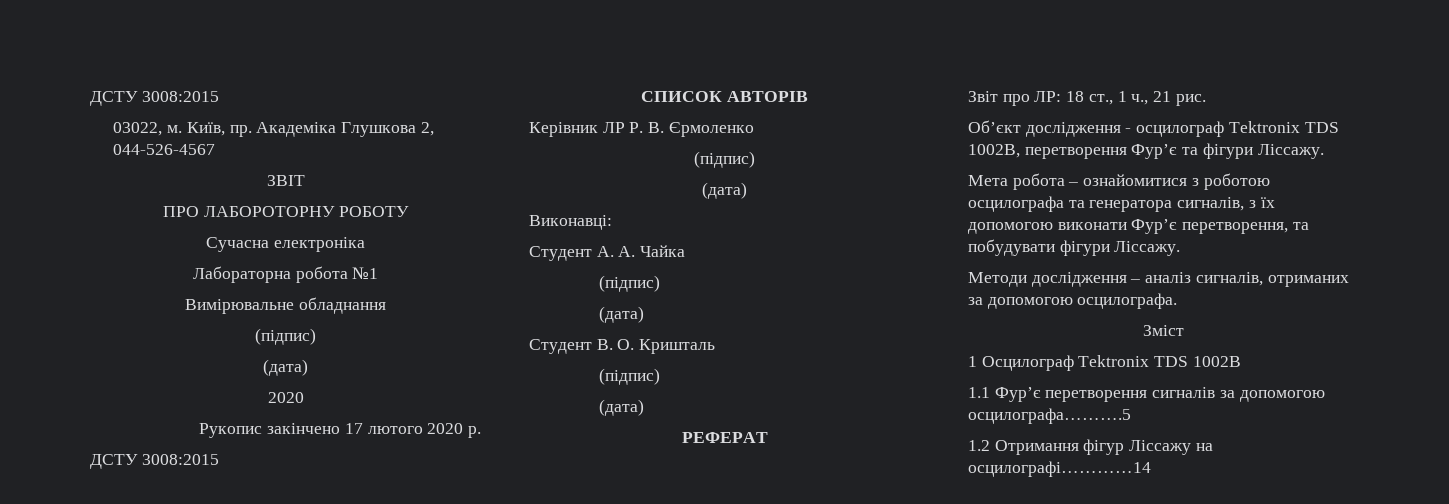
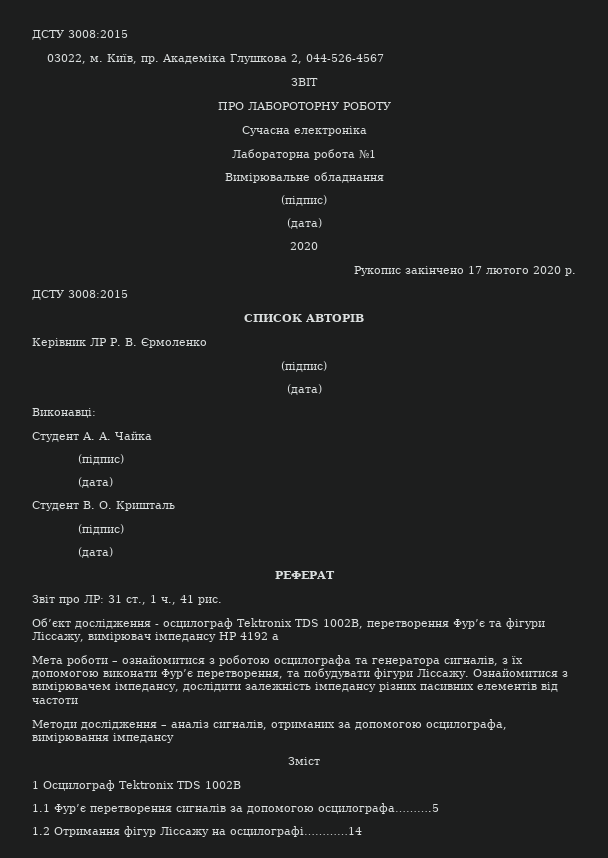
- Звіт про ЛР: 18 ст., 1 ч., 21 рис.
+ Звіт про ЛР: 31 ст., 1 ч., 41 рис.
- Об’єкт дослідження - осцилограф Tektronix TDS 1002B, перетворення Фур’є та фігури Ліссажу.
+ Об’єкт дослідження - осцилограф Tektronix TDS 1002B, перетворення Фур’є та фігури Ліссажу, вимірювач імпедансу HP 4192 a
- Мета робота – ознайомитися з роботою осцилографа та генератора сигналів, з їх допомогою виконати Фур’є перетворення, та побудувати фігури Ліссажу.
+ Мета роботи – ознайомитися з роботою осцилографа та генератора сигналів, з їх допомогою виконати Фур’є перетворення, та побудувати фігури Ліссажу. Ознайомитися з вимірювачем імпедансу, дослідити залежність імпедансу різних пасивних елементів від частоти
- Методи дослідження – аналіз сигналів, отриманих за допомогою осцилографа.
+ Методи дослідження – аналіз сигналів, отриманих за допомогою осцилографа, вимірювання імпедансу

